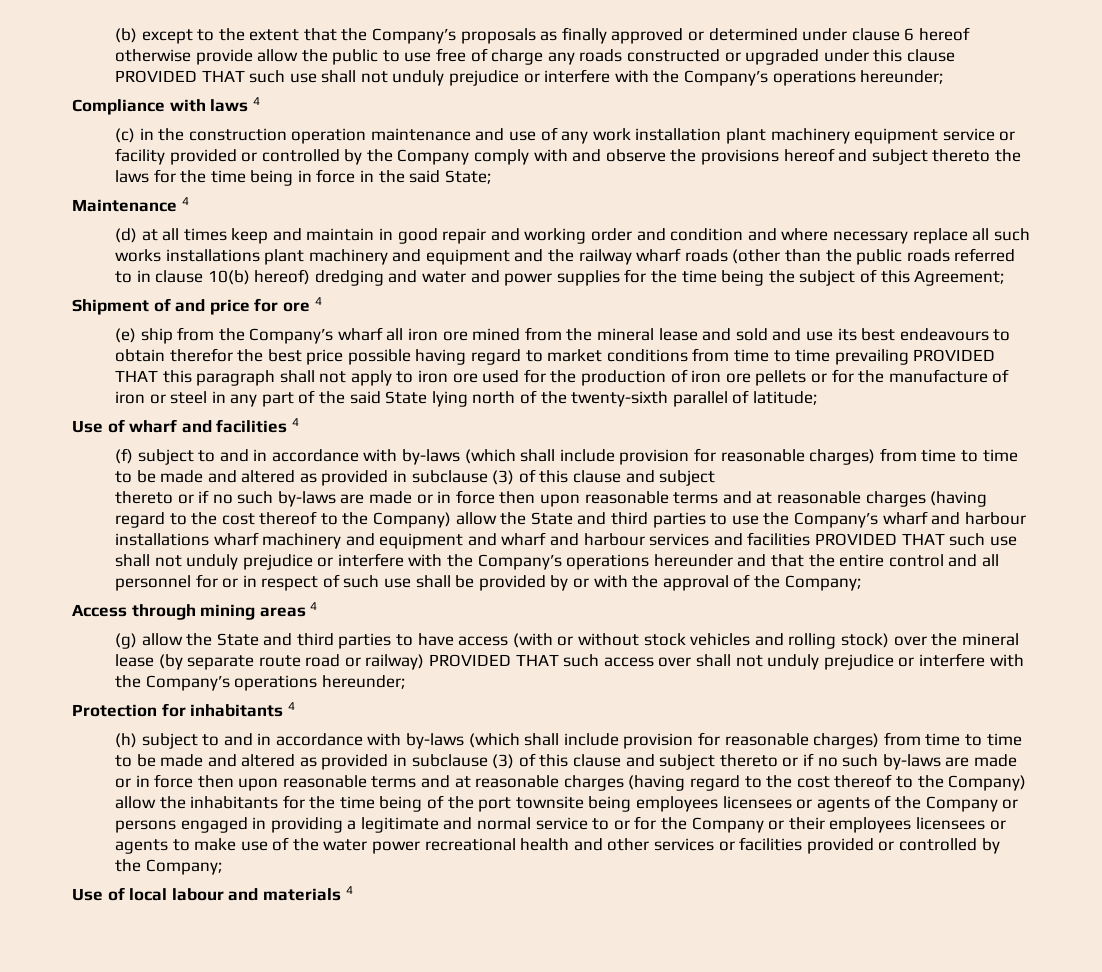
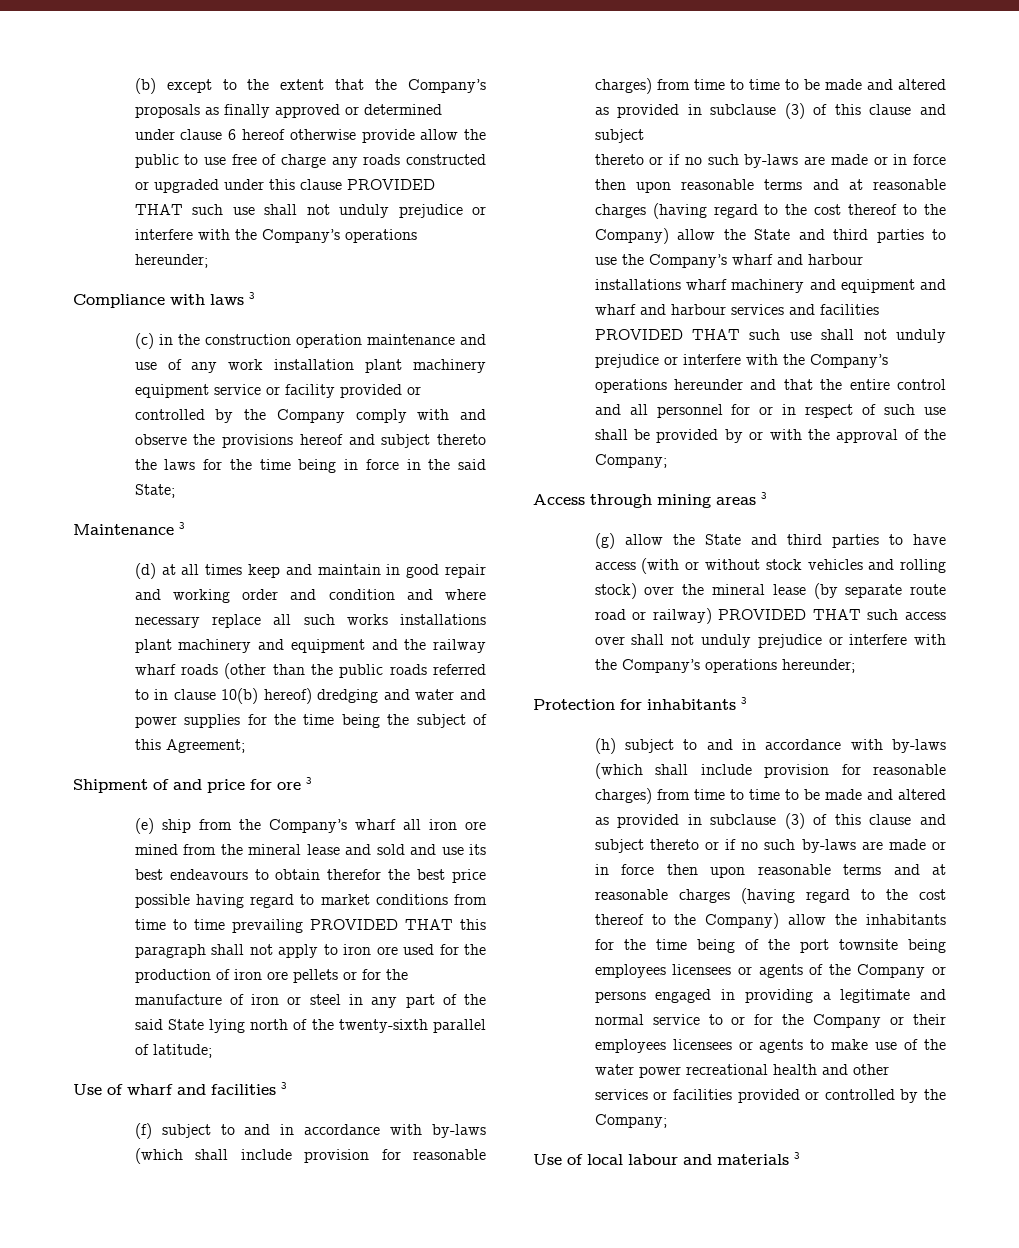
- Compliance with laws 4
+ Compliance with laws 3
- Maintenance 4
+ Maintenance 3
- Shipment of and price for ore 4
+ Shipment of and price for ore 3
- Use of wharf and facilities 4
+ Use of wharf and facilities 3
- Access through mining areas 4
+ Access through mining areas 3
- Protection for inhabitants 4
+ Protection for inhabitants 3
- Use of local labour and materials 4
+ Use of local labour and materials 3

